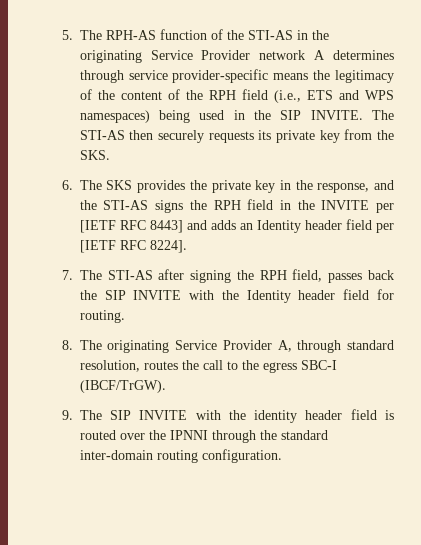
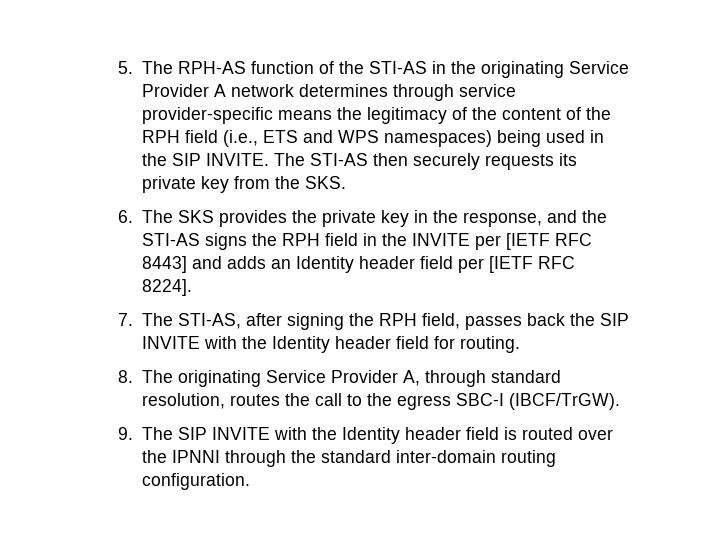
- 5. The RPH-AS function of the STI-AS in the originating Service Provider network A determines through service provider-specific means the legitimacy of the content of the RPH field (i.e., ETS and WPS namespaces) being used in the SIP INVITE.
+ 5. The RPH-AS function of the STI-AS in the originating Service Provider A network determines through service provider-specific means the legitimacy of the content of the RPH field (i.e., ETS and WPS namespaces) being used in the SIP INVITE.
- 7. The STI-AS after signing the RPH field, passes back the SIP INVITE with the Identity header field for routing.
+ 7. The STI-AS, after signing the RPH field, passes back the SIP INVITE with the Identity header field for routing.
- 9. The SIP INVITE with the identity header field is routed over the IPNNI through the standard inter-domain routing configuration.
+ 9. The SIP INVITE with the Identity header field is routed over the IPNNI through the standard inter-domain routing configuration.

